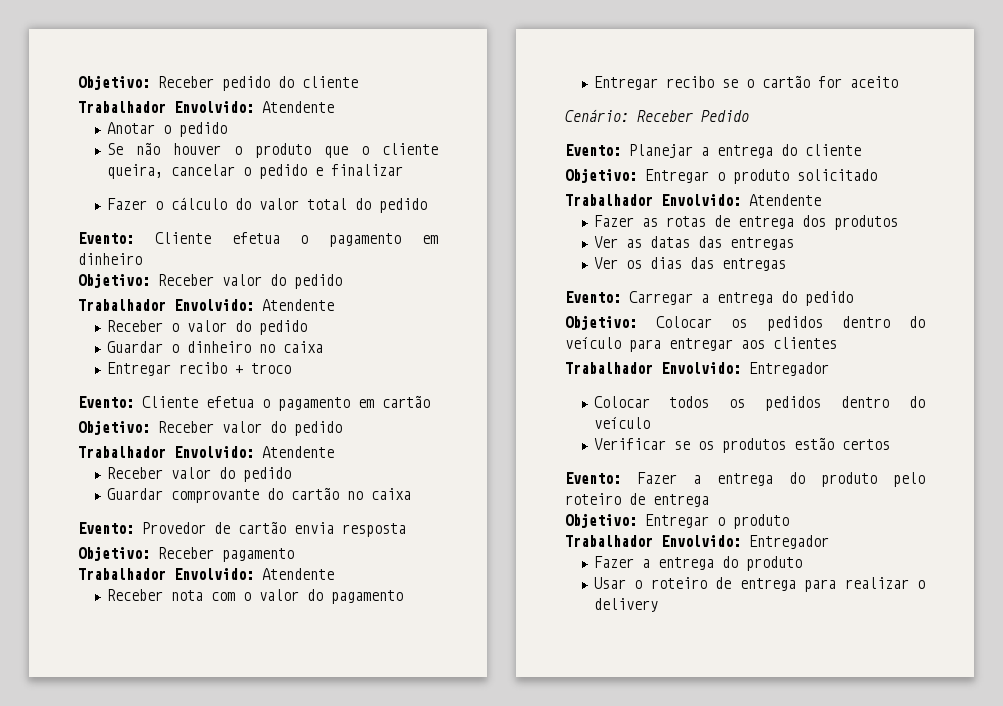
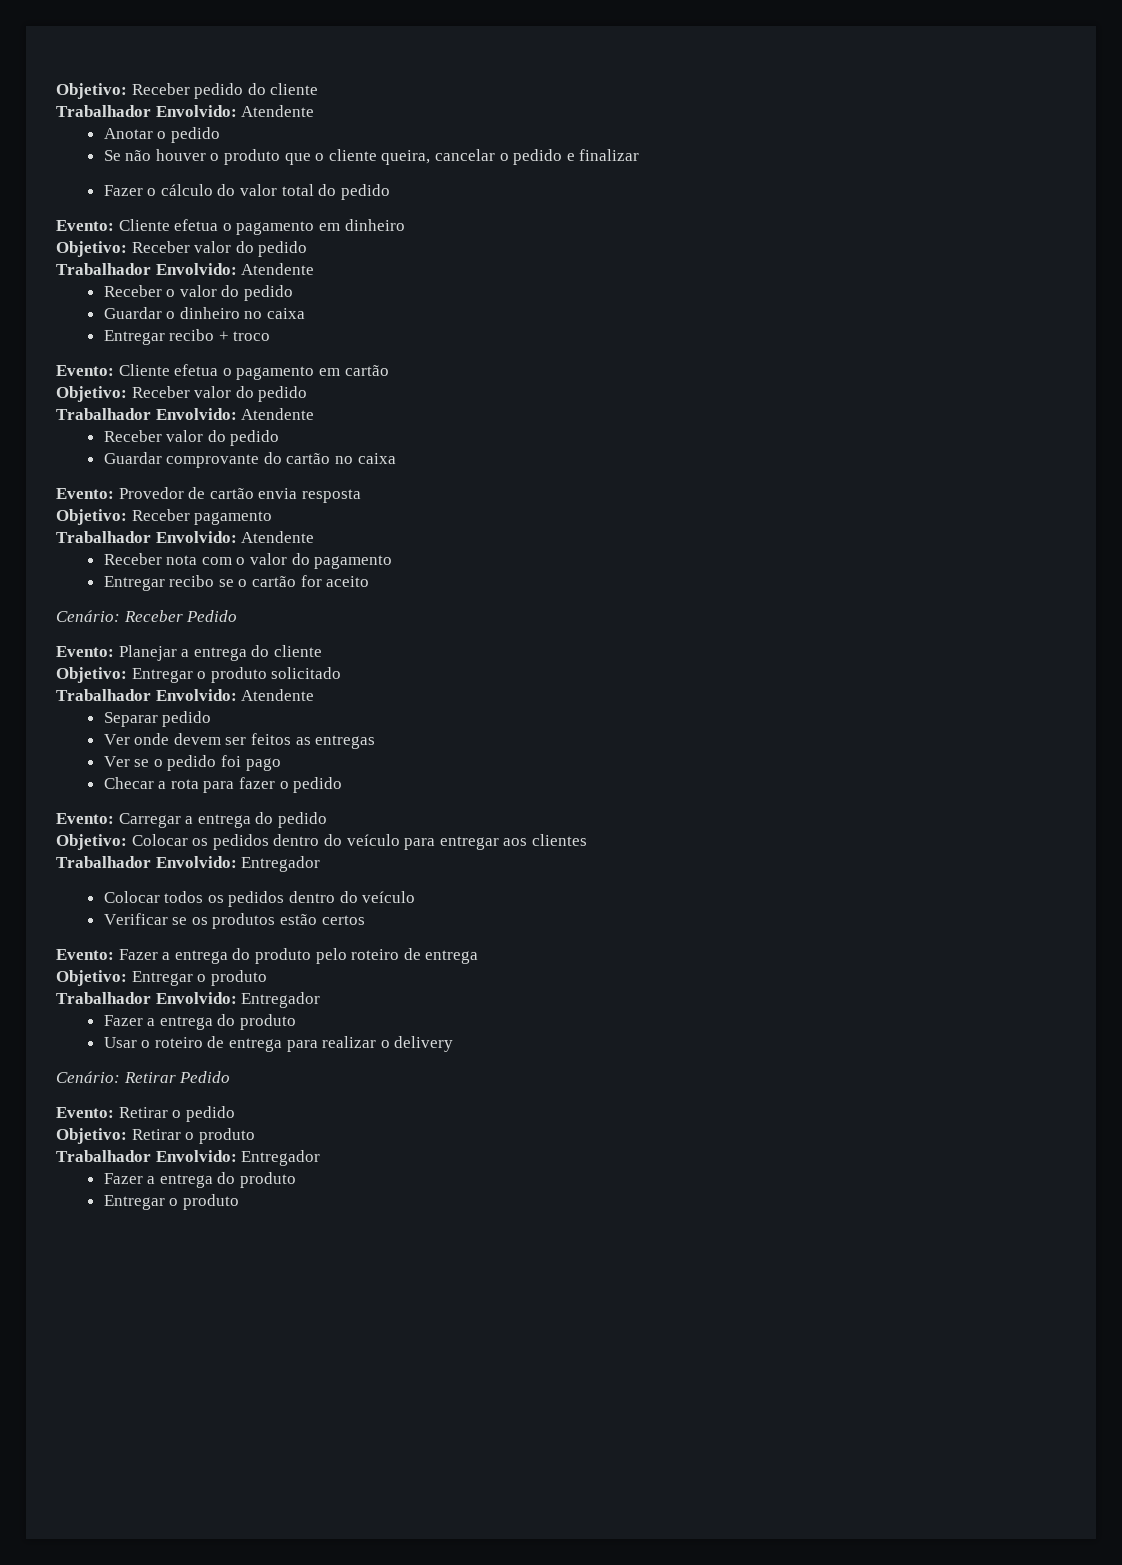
- Fazer as rotas de entrega dos produtos
- Ver as datas das entregas
- Ver os dias das entregas
+ Separar pedido
+ Ver onde devem ser feitos as entregas
+ Ver se o pedido foi pago
+ Checar a rota para fazer o pedido
+ Cenário: Retirar Pedido
+ Evento: Retirar o pedido
+ Objetivo: Retirar o produto
+ Trabalhador Envolvido: Entregador
+ Fazer a entrega do produto
+ Entregar o produto

